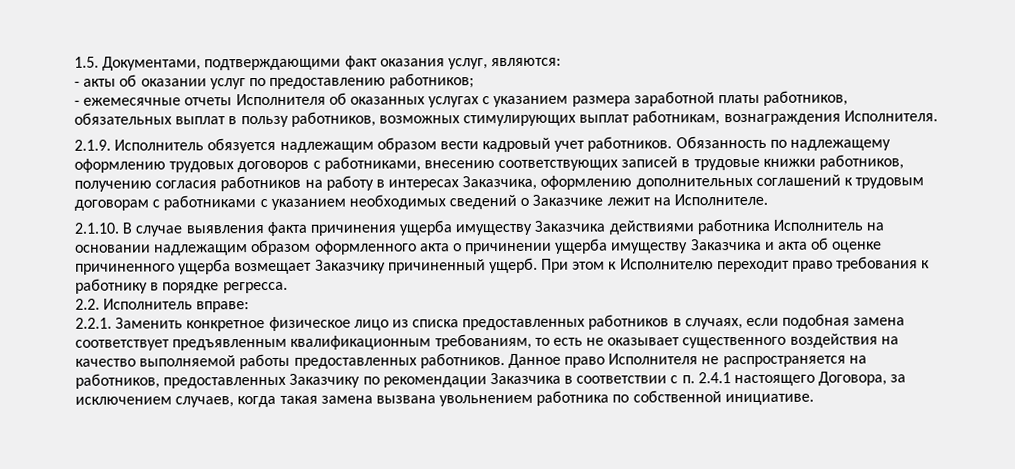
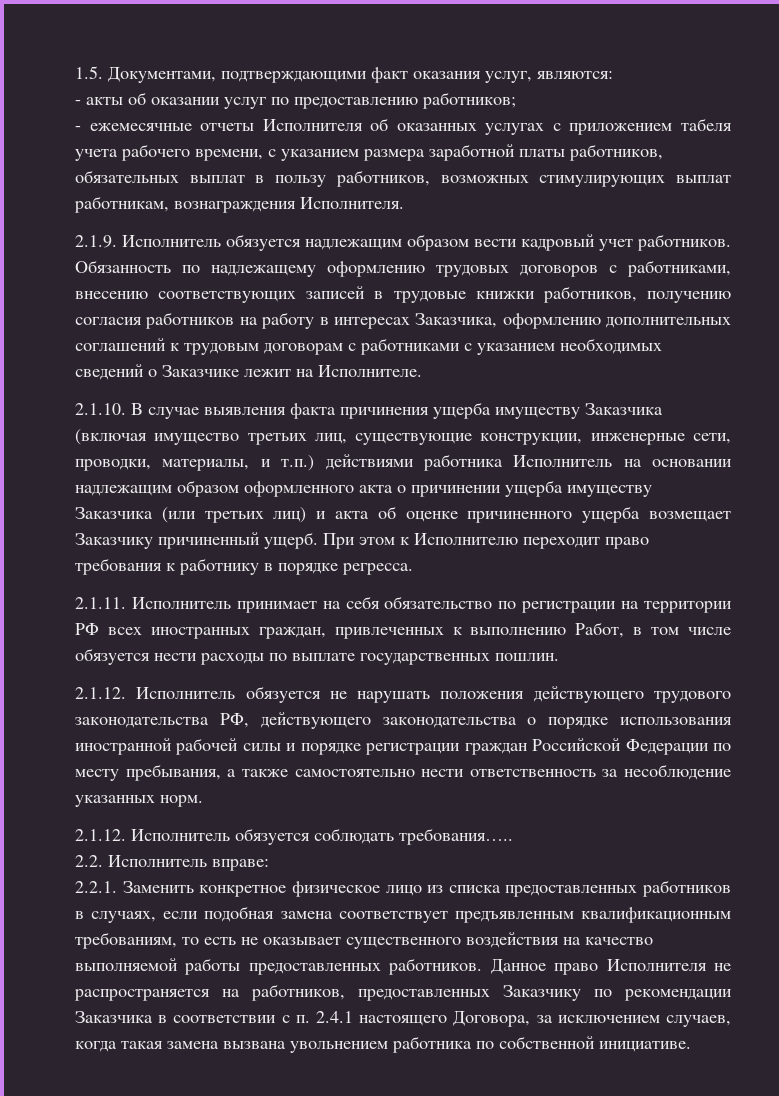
- - ежемесячные отчеты Исполнителя об оказанных услугах с указанием размера заработной платы работников, обязательных выплат в пользу работников, возможных стимулирующих выплат работникам, вознаграждения Исполнителя.
+ - ежемесячные отчеты Исполнителя об оказанных услугах с приложением табеля учета рабочего времени, с указанием размера заработной платы работников, обязательных выплат в пользу работников, возможных стимулирующих выплат работникам, вознаграждения Исполнителя.
- 2.1.10. В случае выявления факта причинения ущерба имуществу Заказчика действиями работника Исполнитель на основании надлежащим образом оформленного акта о причинении ущерба имуществу Заказчика и акта об оценке причиненного ущерба возмещает Заказчику причиненный ущерб.
+ 2.1.10. В случае выявления факта причинения ущерба имуществу Заказчика (включая имущество третьих лиц, существующие конструкции, инженерные сети, проводки, материалы, и т.п.) действиями работника Исполнитель на основании надлежащим образом оформленного акта о причинении ущерба имуществу Заказчика (или третьих лиц) и акта об оценке причиненного ущерба возмещает Заказчику причиненный ущерб.
+ 2.1.11. Исполнитель принимает на себя обязательство по регистрации на территории РФ всех иностранных граждан, привлеченных к выполнению Работ, в том числе обязуется нести расходы по выплате государственных пошлин.
+ 2.1.12. Исполнитель обязуется не нарушать положения действующего трудового законодательства РФ, действующего законодательства о порядке использования иностранной рабочей силы и порядке регистрации граждан Российской Федерации по месту пребывания, а также самостоятельно нести ответственность за несоблюдение указанных норм.
+ 2.1.12. Исполнитель обязуется соблюдать требования…..

